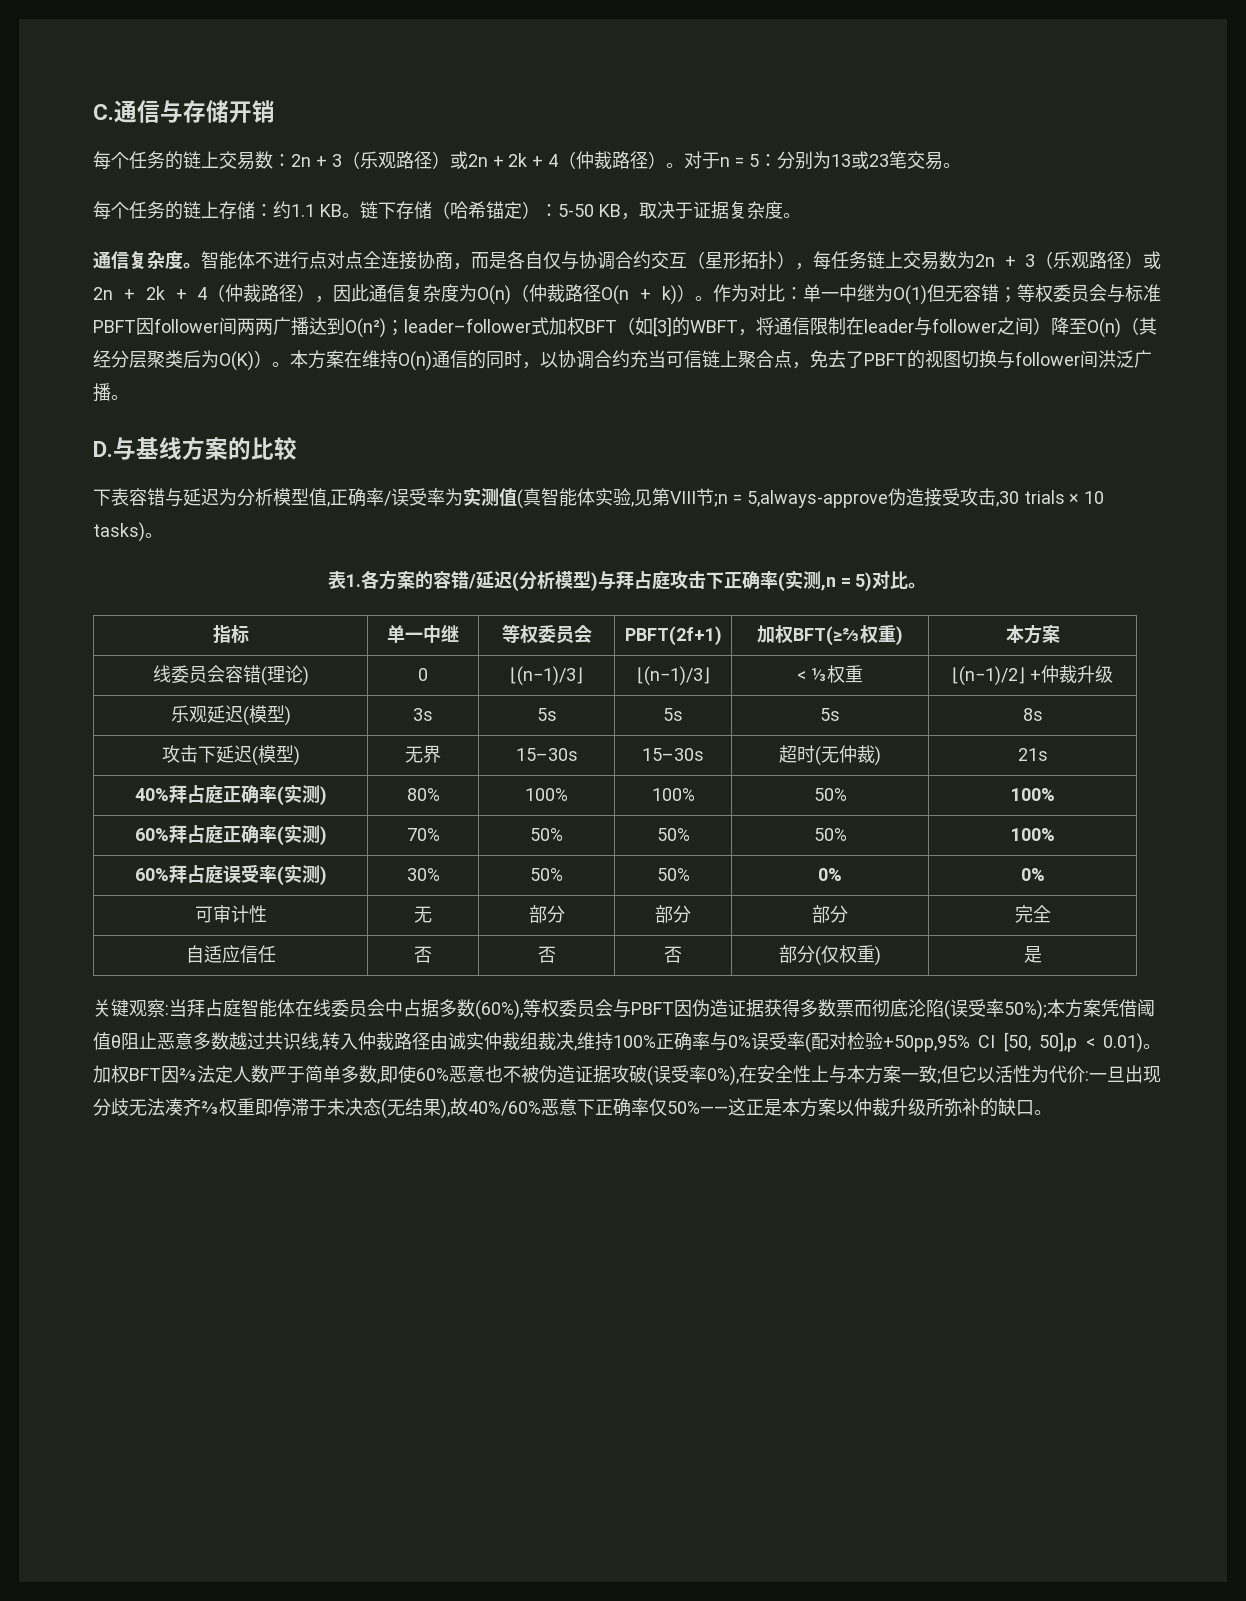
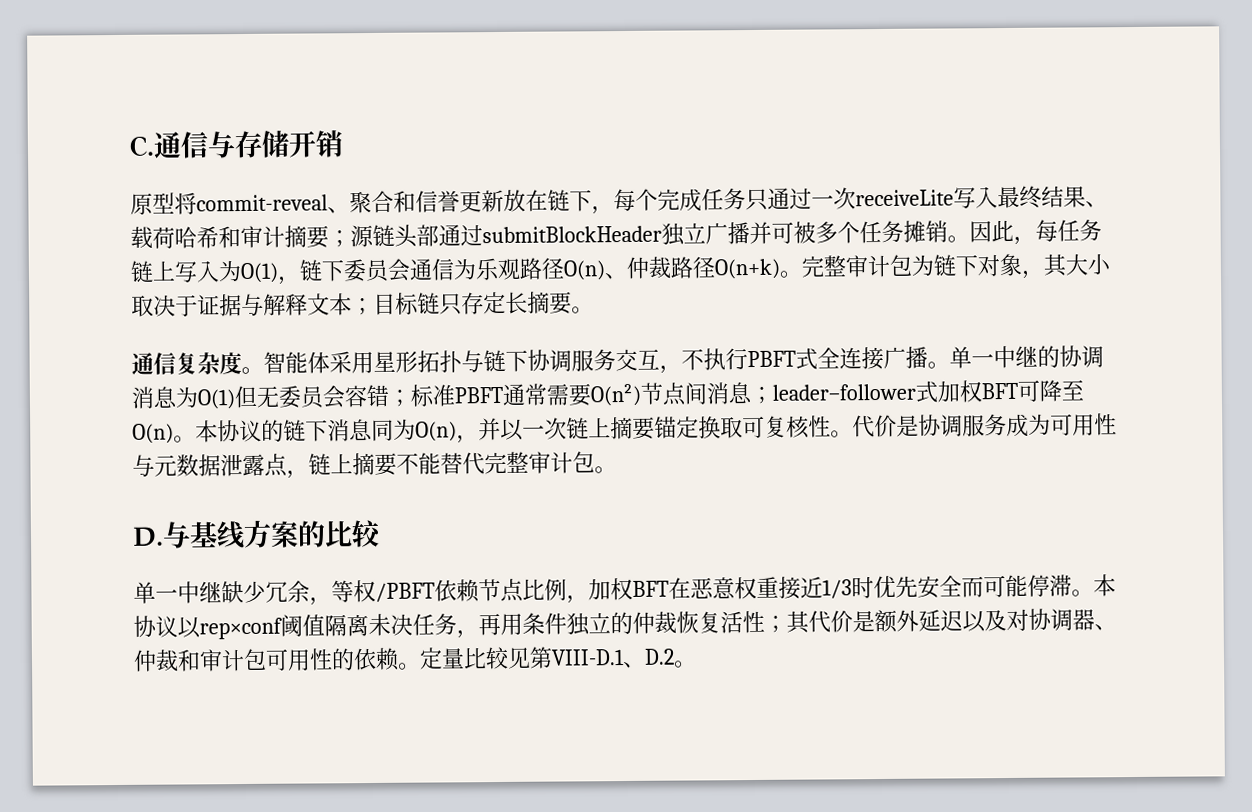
- 每个任务的链上交易数：2n + 3（乐观路径）或2n + 2k + 4（仲裁路径）。对于n = 5：分别为13或23笔交易。
- 每个任务的链上存储：约1.1 KB。链下存储（哈希锚定）：5-50 KB，取决于证据复杂度。
+ 原型将commit-reveal、聚合和信誉更新放在链下，每个完成任务只通过一次receiveLite写入最终结果、载荷哈希和审计摘要；源链头部通过submitBlockHeader独立广播并可被多个任务摊销。因此，每任务链上写入为O(1)，链下委员会通信为乐观路径O(n)、仲裁路径O(n+k)。完整审计包为链下对象，其大小取决于证据与解释文本；目标链只存定长摘要。
- 智能体不进行点对点全连接协商，而是各自仅与协调合约交互（星形拓扑），每任务链上交易数为2n + 3（乐观路径）或2n + 2k + 4（仲裁路径），因此通信复杂度为O(n)（仲裁路径O(n + k)）。作为对比：单一中继为O(1)但无容错；等权委员会与标准PBFT因follower间两两广播达到O(n²)；leader–follower式加权BFT（如[3]的WBFT，将通信限制在leader与follower之间）降至O(n)（其经分层聚类后为O(K)）。本方案在维持O(n)通信的同时，以协调合约充当可信链上聚合点，免去了PBFT的视图切换与follower间洪泛广播。
+ 智能体采用星形拓扑与链下协调服务交互，不执行PBFT式全连接广播。单一中继的协调消息为O(1)但无委员会容错；标准PBFT通常需要O(n²)节点间消息；leader–follower式加权BFT可降至O(n)。本协议的链下消息同为O(n)，并以一次链上摘要锚定换取可复核性。代价是协调服务成为可用性与元数据泄露点，链上摘要不能替代完整审计包。
- 下表容错与延迟为分析模型值,正确率/误受率为实测值(真智能体实验,见第VIII节;n = 5,always-approve伪造接受攻击,30 trials × 10 tasks)。
- 表1.各方案的容错/延迟(分析模型)与拜占庭攻击下正确率(实测,n = 5)对比。
- 指标 | 单一中继 | 等权委员会 | PBFT(2f+1) | 加权BFT(≥⅔权重) | 本方案
- 线委员会容错(理论) | 0 | ⌊(n−1)/3⌋ | ⌊(n−1)/3⌋ | < ⅓权重 | ⌊(n−1)/2⌋ +仲裁升级
- 乐观延迟(模型) | 3s | 5s | 5s | 5s | 8s
- 攻击下延迟(模型) | 无界 | 15–30s | 15–30s | 超时(无仲裁) | 21s
- 40%拜占庭正确率(实测) | 80% | 100% | 100% | 50% | 100%
- 60%拜占庭正确率(实测) | 70% | 50% | 50% | 50% | 100%
- 60%拜占庭误受率(实测) | 30% | 50% | 50% | 0% | 0%
- 可审计性 | 无 | 部分 | 部分 | 部分 | 完全
- 自适应信任 | 否 | 否 | 否 | 部分(仅权重) | 是
- 关键观察:当拜占庭智能体在线委员会中占据多数(60%),等权委员会与PBFT因伪造证据获得多数票而彻底沦陷(误受率50%);本方案凭借阈值θ阻止恶意多数越过共识线,转入仲裁路径由诚实仲裁组裁决,维持100%正确率与0%误受率(配对检验+50pp,95% CI [50, 50],p < 0.01)。加权BFT因⅔法定人数严于简单多数,即使60%恶意也不被伪造证据攻破(误受率0%),在安全性上与本方案一致;但它以活性为代价:一旦出现分歧无法凑齐⅔权重即停滞于未决态(无结果),故40%/60%恶意下正确率仅50%——这正是本方案以仲裁升级所弥补的缺口。
+ 单一中继缺少冗余，等权/PBFT依赖节点比例，加权BFT在恶意权重接近1/3时优先安全而可能停滞。本协议以rep×conf阈值隔离未决任务，再用条件独立的仲裁恢复活性；其代价是额外延迟以及对协调器、仲裁和审计包可用性的依赖。定量比较见第VIII-D.1、D.2。

